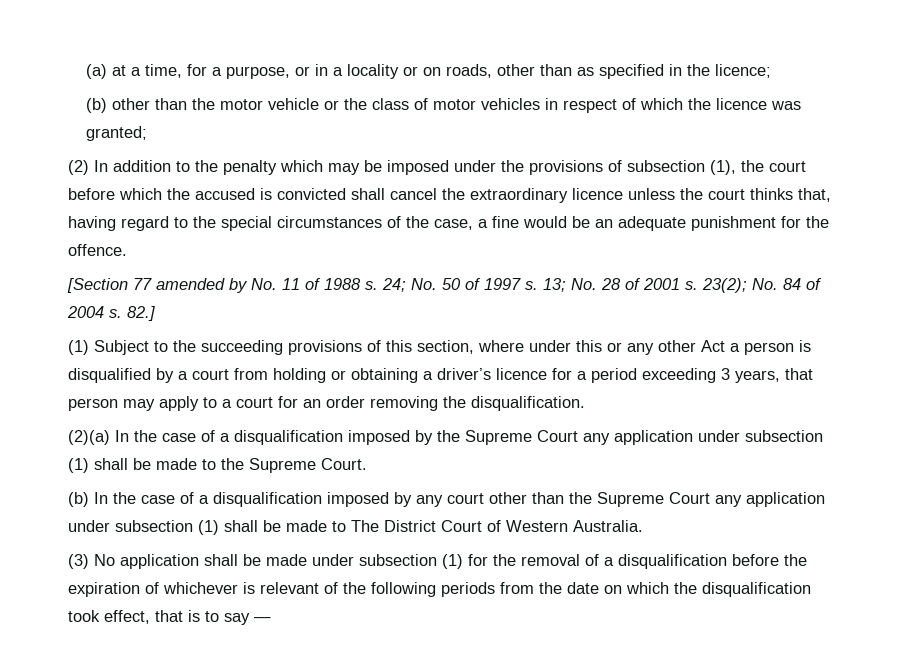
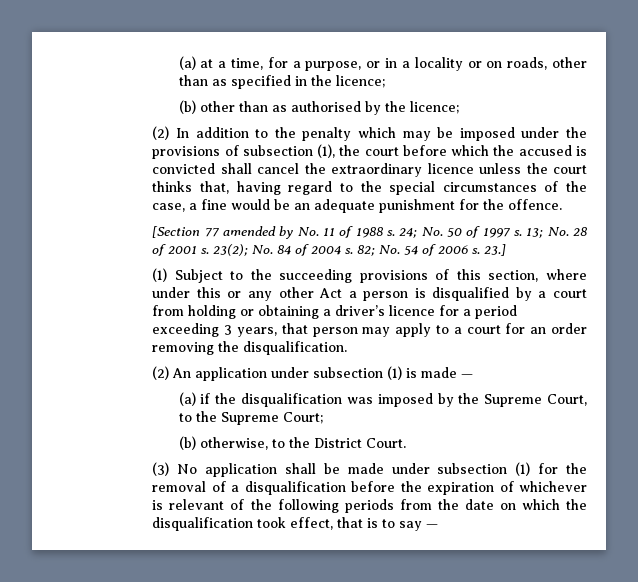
- (b) other than the motor vehicle or the class of motor vehicles in respect of which the licence was granted;
+ (b) other than as authorised by the licence;
- 82.]
+ 82; No. 54 of 2006 s. 23.]
- (2)(a) In the case of a disqualification imposed by the Supreme Court any application under subsection (1) shall be made to the Supreme Court.
- (b) In the case of a disqualification imposed by any court other than the Supreme Court any application under subsection (1) shall be made to The District Court of Western Australia.
+ (2) An application under subsection (1) is made —
+ (a) if the disqualification was imposed by the Supreme Court, to the Supreme Court;
+ (b) otherwise, to the District Court.

